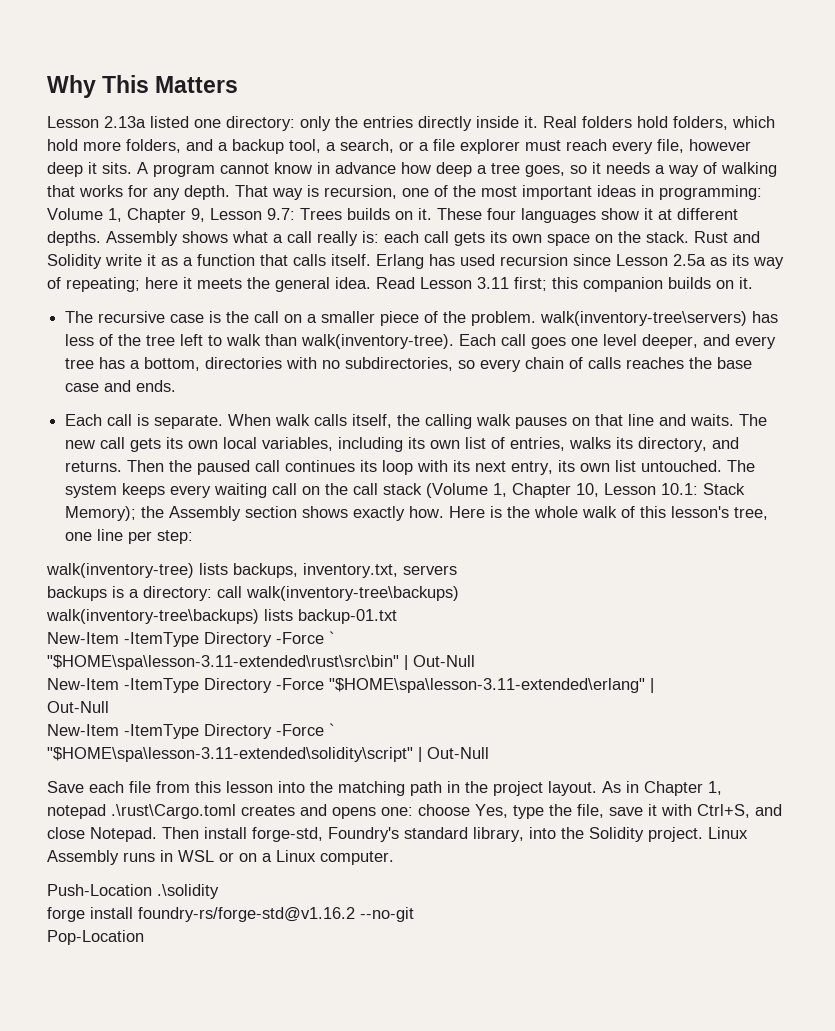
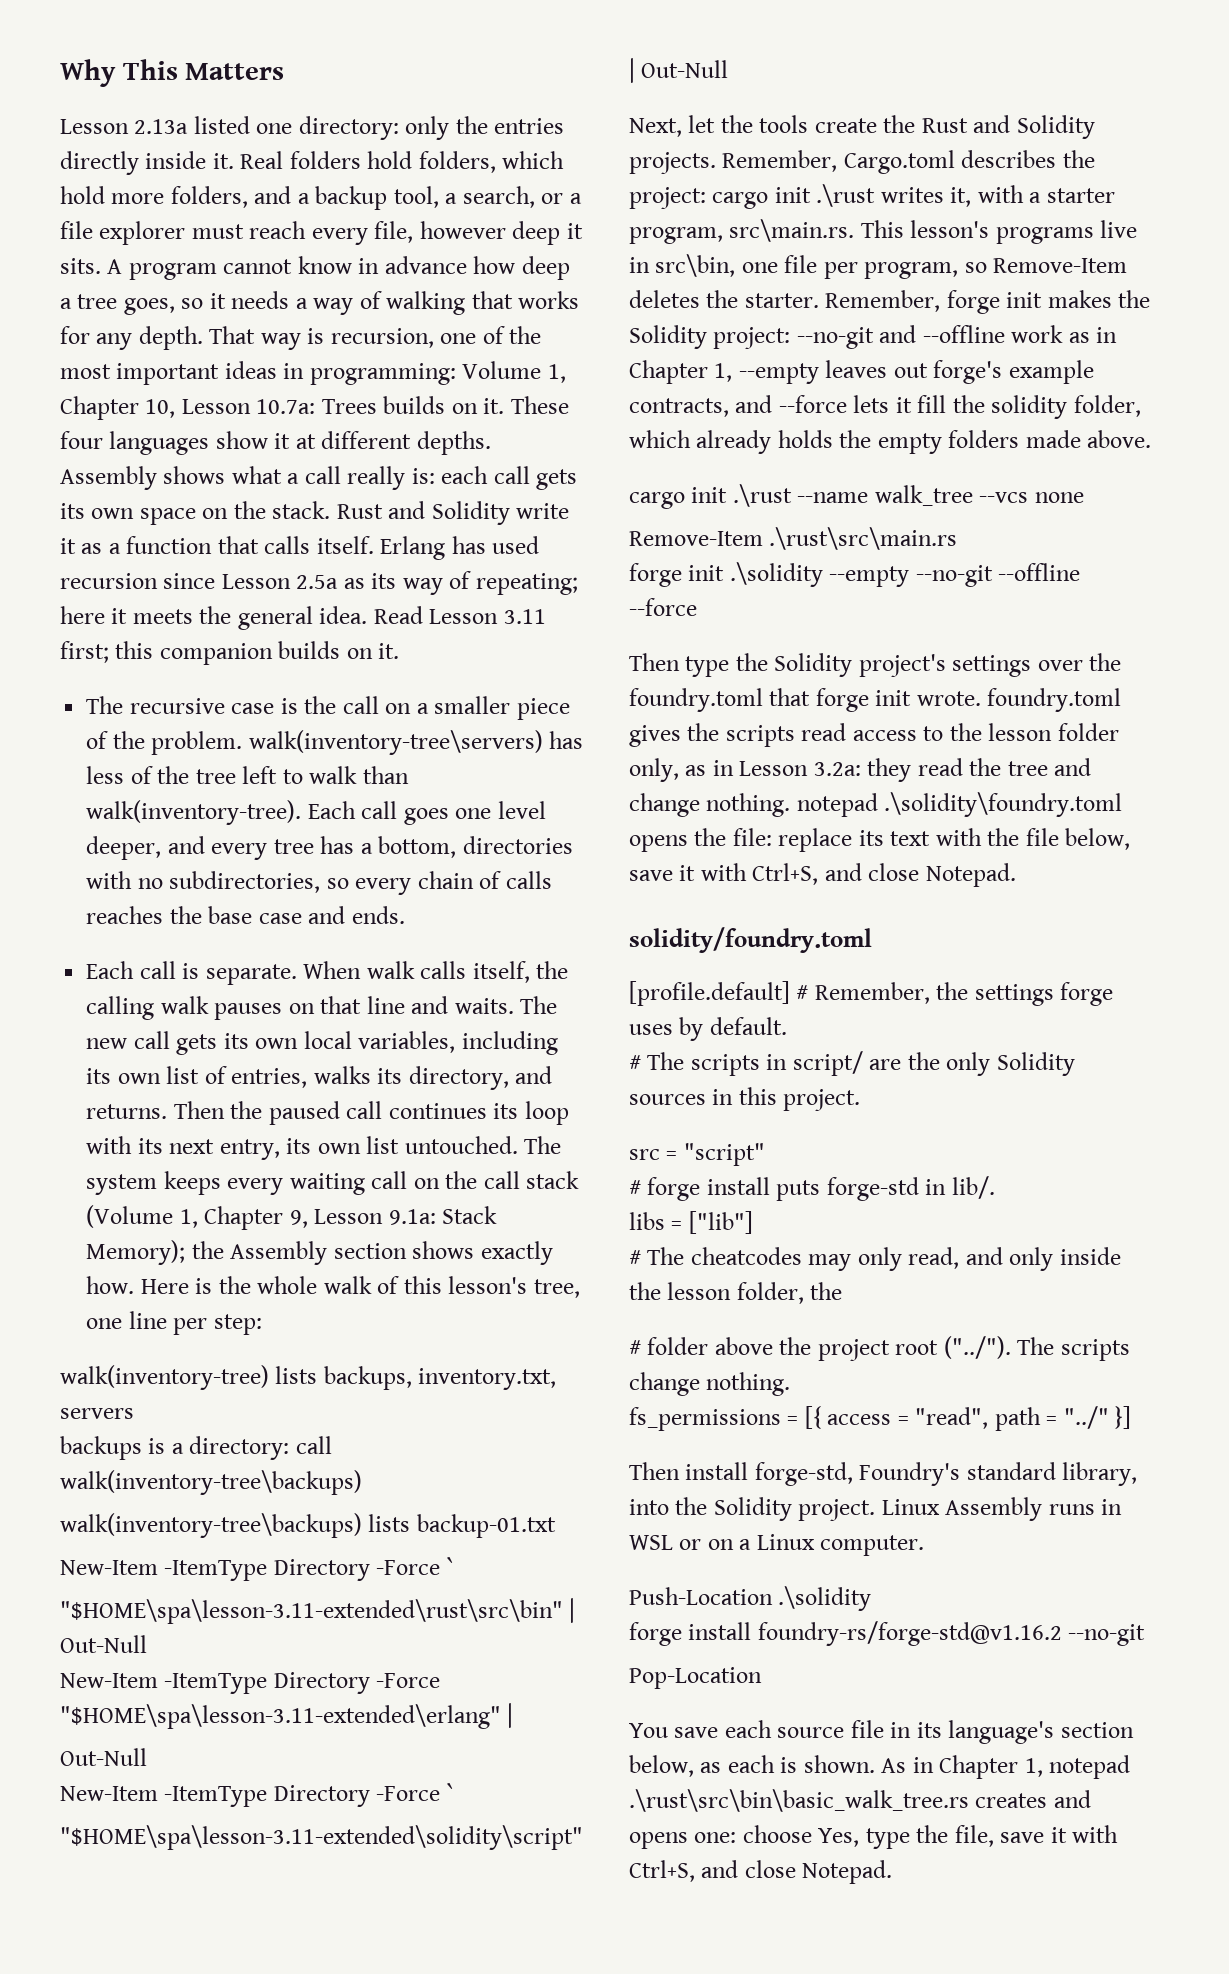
- That way is recursion, one of the most important ideas in programming: Volume 1, Chapter 9, Lesson 9.7: Trees builds on it.
+ That way is recursion, one of the most important ideas in programming: Volume 1, Chapter 10, Lesson 10.7a: Trees builds on it.
- The system keeps every waiting call on the call stack (Volume 1, Chapter 10, Lesson 10.1: Stack Memory); the Assembly section shows exactly how.
+ The system keeps every waiting call on the call stack (Volume 1, Chapter 9, Lesson 9.1a: Stack Memory); the Assembly section shows exactly how.
- Save each file from this lesson into the matching path in the project layout. As in Chapter 1, notepad .\rust\Cargo.toml creates and opens one: choose Yes, type the file, save it with Ctrl+S, and close Notepad. Then install forge-std, Foundry's standard library, into the Solidity project.
+ Next, let the tools create the Rust and Solidity projects. Remember, Cargo.toml describes the project: cargo init .\rust writes it, with a starter program, src\main.rs. This lesson's programs live in src\bin, one file per program, so Remove-Item deletes the starter. Remember, forge init makes the Solidity project: --no-git and --offline work as in Chapter 1, --empty leaves out forge's example contracts, and --force lets it fill the solidity folder, which already holds the empty folders made above.
+ cargo init .\rust --name walk_tree --vcs none
+ Remove-Item .\rust\src\main.rs
+ forge init .\solidity --empty --no-git --offline --force
+ Then type the Solidity project's settings over the foundry.toml that forge init wrote. foundry.toml gives the scripts read access to the lesson folder only, as in Lesson 3.2a: they read the tree and change nothing. notepad .\solidity\foundry.toml opens the file: replace its text with the file below, save it with Ctrl+S, and close Notepad.
+ solidity/foundry.toml
+ [profile.default] # Remember, the settings forge uses by default.
+ # The scripts in script/ are the only Solidity sources in this project.
+ src = "script"
+ # forge install puts forge-std in lib/.
+ libs = ["lib"]
+ # The cheatcodes may only read, and only inside the lesson folder, the
+ # folder above the project root ("../"). The scripts change nothing.
+ fs_permissions = [{ access = "read", path = "../" }]
+ Then install forge-std, Foundry's standard library, into the Solidity project.
+ You save each source file in its language's section below, as each is shown. As in Chapter 1, notepad .\rust\src\bin\basic_walk_tree.rs creates and opens one: choose Yes, type the file, save it with Ctrl+S, and close Notepad.

